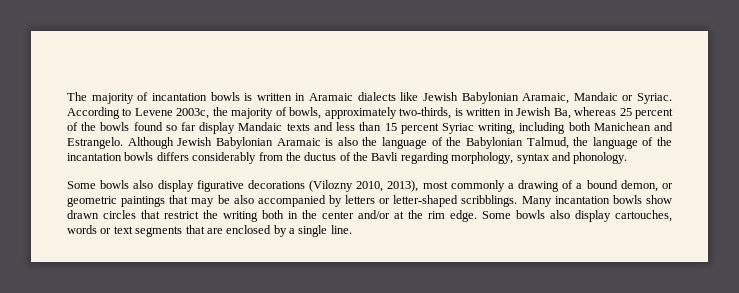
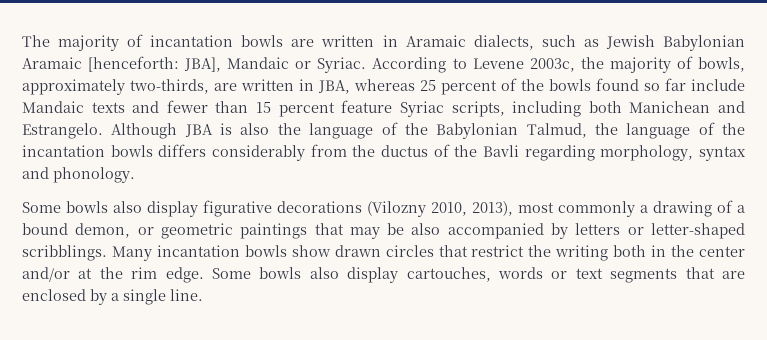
- The majority of incantation bowls is written in Aramaic dialects like Jewish Babylonian Aramaic, Mandaic or Syriac.
+ The majority of incantation bowls are written in Aramaic dialects, such as Jewish Babylonian Aramaic [henceforth: JBA], Mandaic or Syriac.
- According to Levene 2003c, the majority of bowls, approximately two-thirds, is written in Jewish Ba, whereas 25 percent of the bowls found so far display Mandaic texts and less than 15 percent Syriac writing, including both Manichean and Estrangelo.
+ According to Levene 2003c, the majority of bowls, approximately two-thirds, are written in JBA, whereas 25 percent of the bowls found so far include Mandaic texts and fewer than 15 percent feature Syriac scripts, including both Manichean and Estrangelo.
- Although Jewish Babylonian Aramaic is also the language of the Babylonian Talmud, the language of the incantation bowls differs considerably from the ductus of the Bavli regarding morphology, syntax and phonology.
+ Although JBA is also the language of the Babylonian Talmud, the language of the incantation bowls differs considerably from the ductus of the Bavli regarding morphology, syntax and phonology.

